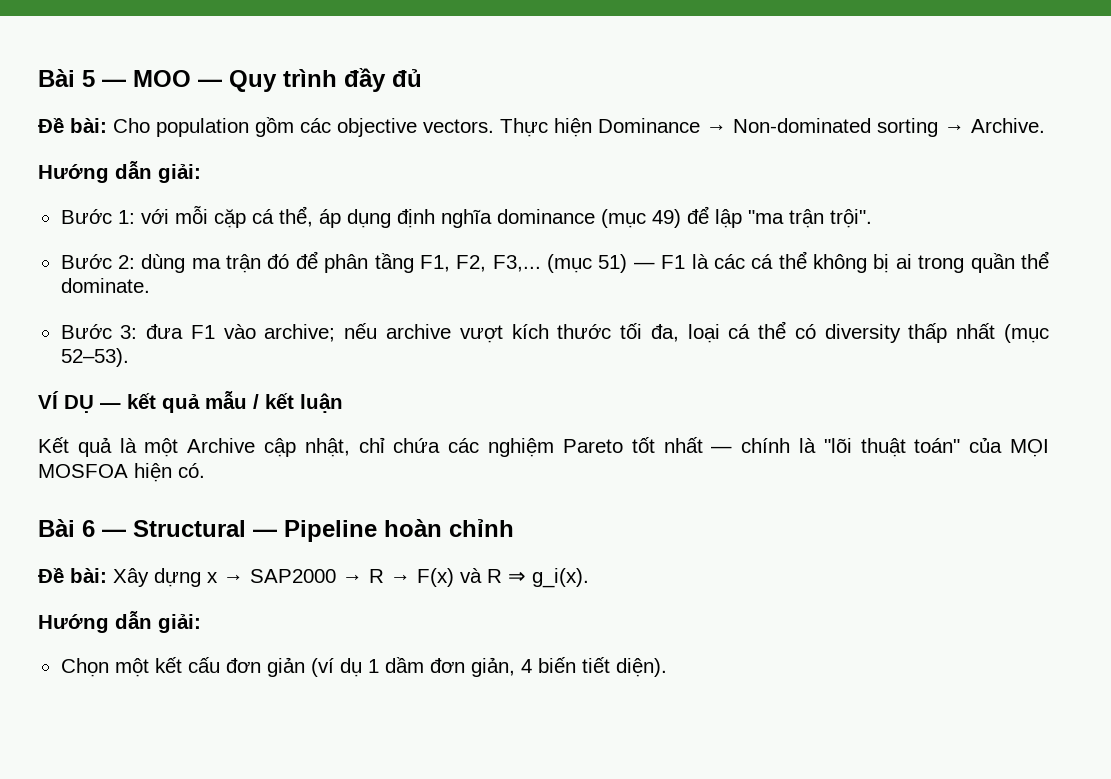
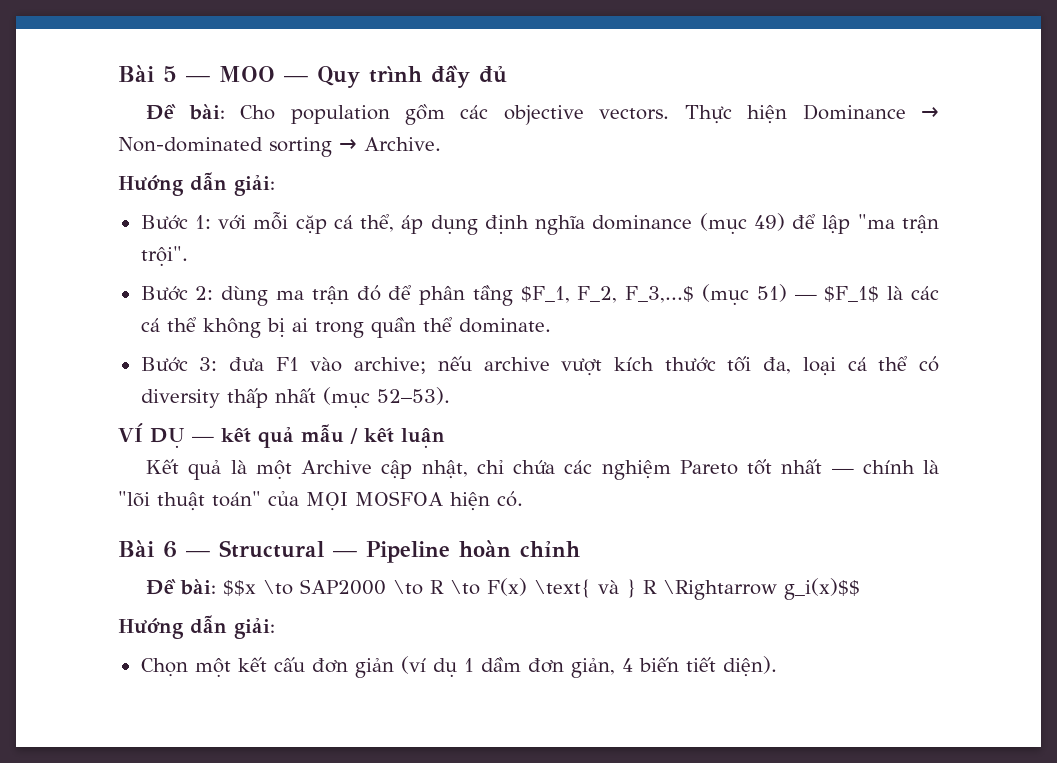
- Bước 2: dùng ma trận đó để phân tầng F1, F2, F3,... (mục 51) — F1 là các cá thể không bị ai trong quần thể dominate.
+ Bước 2: dùng ma trận đó để phân tầng $F_1, F_2, F_3,...$ (mục 51) — $F_1$ là các cá thể không bị ai trong quần thể dominate.
- Đề bài: Xây dựng x → SAP2000 → R → F(x) và R ⇒ g_i(x).
+ Đề bài: $$x \to SAP2000 \to R \to F(x) \text{ và } R \Rightarrow g_i(x)$$

